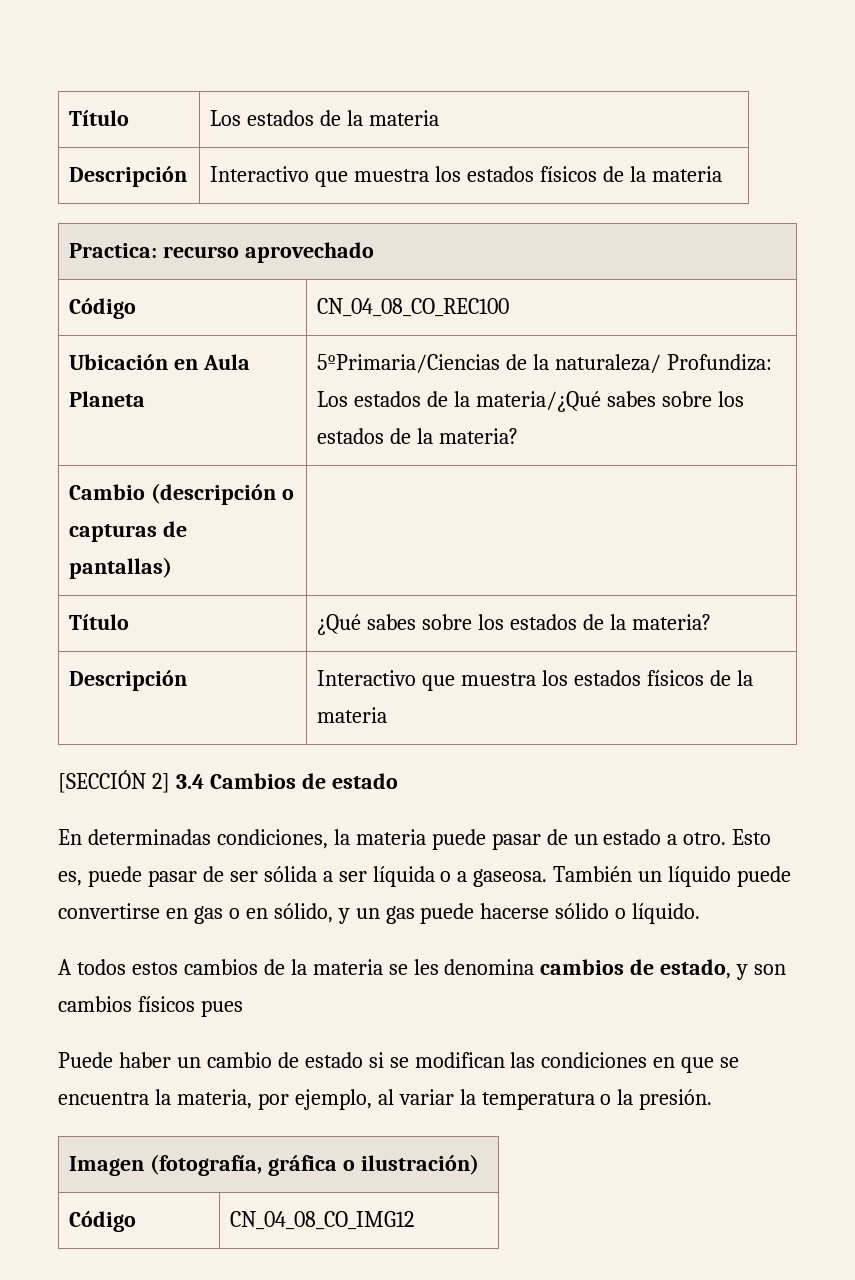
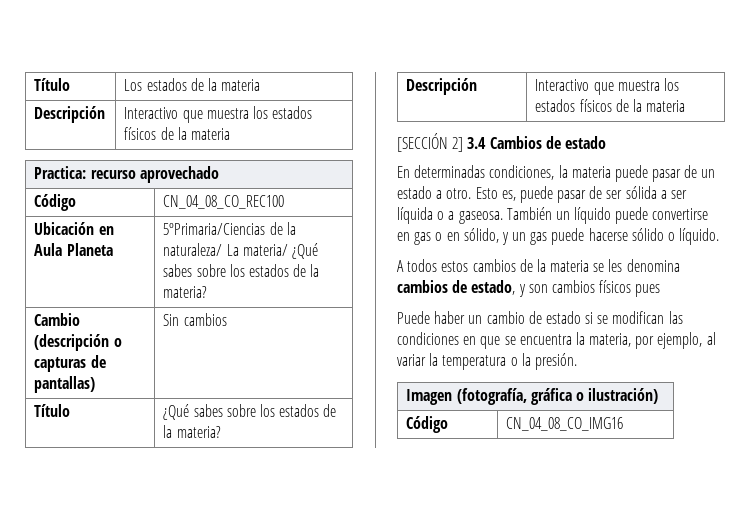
- Ubicación en Aula Planeta | 5ºPrimaria/Ciencias de la naturaleza/ Profundiza: Los estados de la materia/¿Qué sabes sobre los estados de la materia?
+ Ubicación en Aula Planeta | 5ºPrimaria/Ciencias de la naturaleza/ La materia/ ¿Qué sabes sobre los estados de la materia?
- Cambio (descripción o capturas de pantallas) |
+ Cambio (descripción o capturas de pantallas) | Sin cambios
- Código | CN_04_08_CO_IMG12
+ Código | CN_04_08_CO_IMG16

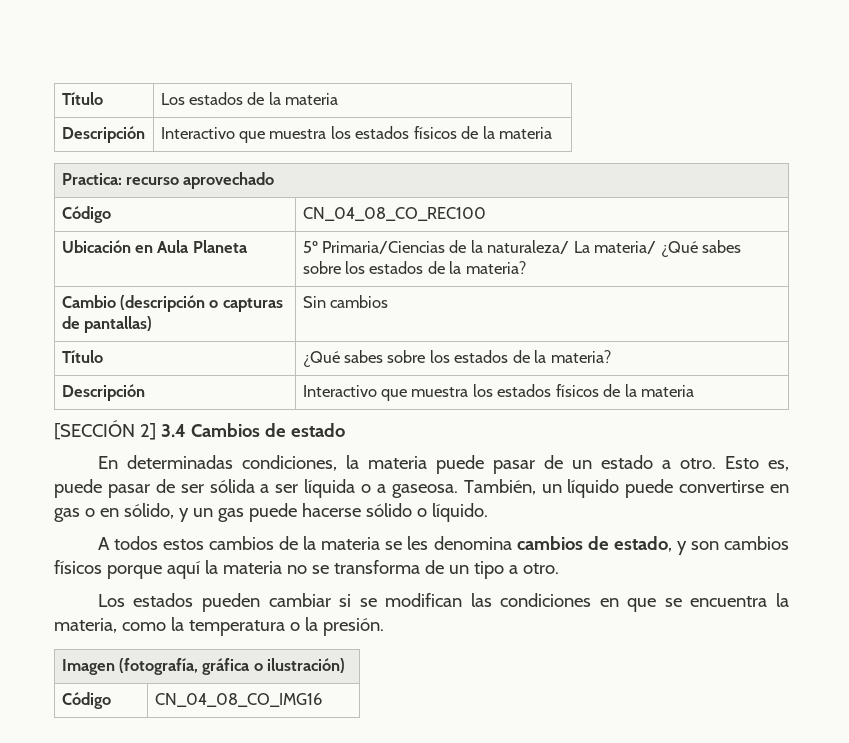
- Ubicación en Aula Planeta | 5ºPrimaria/Ciencias de la naturaleza/ La materia/ ¿Qué sabes sobre los estados de la materia?
+ Ubicación en Aula Planeta | 5º Primaria/Ciencias de la naturaleza/ La materia/ ¿Qué sabes sobre los estados de la materia?
- También un líquido puede convertirse en gas o en sólido, y un gas puede hacerse sólido o líquido.
+ También, un líquido puede convertirse en gas o en sólido, y un gas puede hacerse sólido o líquido.
- A todos estos cambios de la materia se les denomina cambios de estado, y son cambios físicos pues
- Puede haber un cambio de estado si se modifican las condiciones en que se encuentra la materia, por ejemplo, al variar la temperatura o la presión.
+ A todos estos cambios de la materia se les denomina cambios de estado, y son cambios físicos porque aquí la materia no se transforma de un tipo a otro.
+ Los estados pueden cambiar si se modifican las condiciones en que se encuentra la materia, como la temperatura o la presión.

